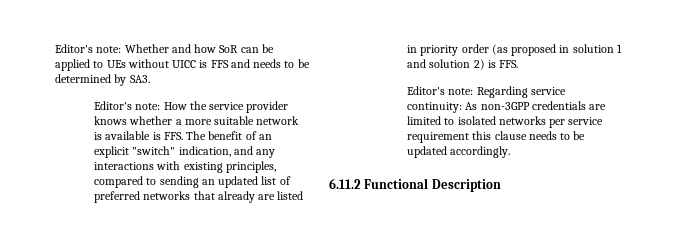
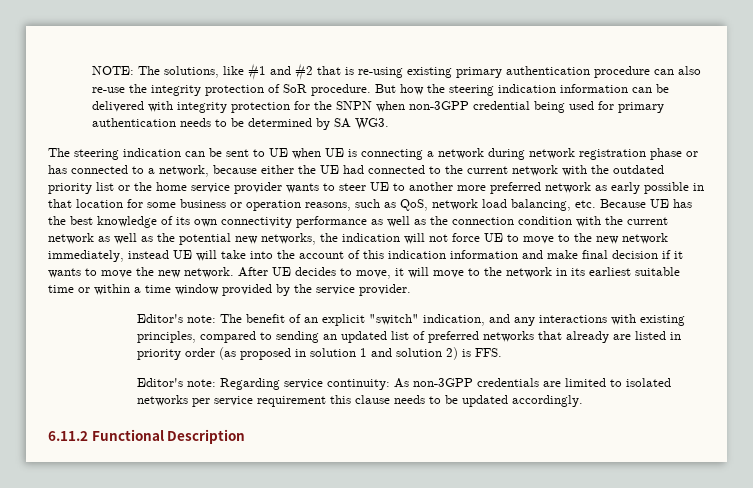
- Editor's note: Whether and how SoR can be applied to UEs without UICC is FFS and needs to be determined by SA3.
- Editor's note: How the service provider knows whether a more suitable network is available is FFS. The benefit of an explicit "switch" indication, and any interactions with existing principles, compared to sending an updated list of preferred networks that already are listed in priority order (as proposed in solution 1 and solution 2) is FFS.
+ NOTE: The solutions, like #1 and #2 that is re-using existing primary authentication procedure can also re-use the integrity protection of SoR procedure. But how the steering indication information can be delivered with integrity protection for the SNPN when non-3GPP credential being used for primary authentication needs to be determined by SA WG3.
+ The steering indication can be sent to UE when UE is connecting a network during network registration phase or has connected to a network, because either the UE had connected to the current network with the outdated priority list or the home service provider wants to steer UE to another more preferred network as early possible in that location for some business or operation reasons, such as QoS, network load balancing, etc. Because UE has the best knowledge of its own connectivity performance as well as the connection condition with the current network as well as the potential new networks, the indication will not force UE to move to the new network immediately, instead UE will take into the account of this indication information and make final decision if it wants to move the new network. After UE decides to move, it will move to the network in its earliest suitable time or within a time window provided by the service provider.
+ Editor's note: The benefit of an explicit "switch" indication, and any interactions with existing principles, compared to sending an updated list of preferred networks that already are listed in priority order (as proposed in solution 1 and solution 2) is FFS.

